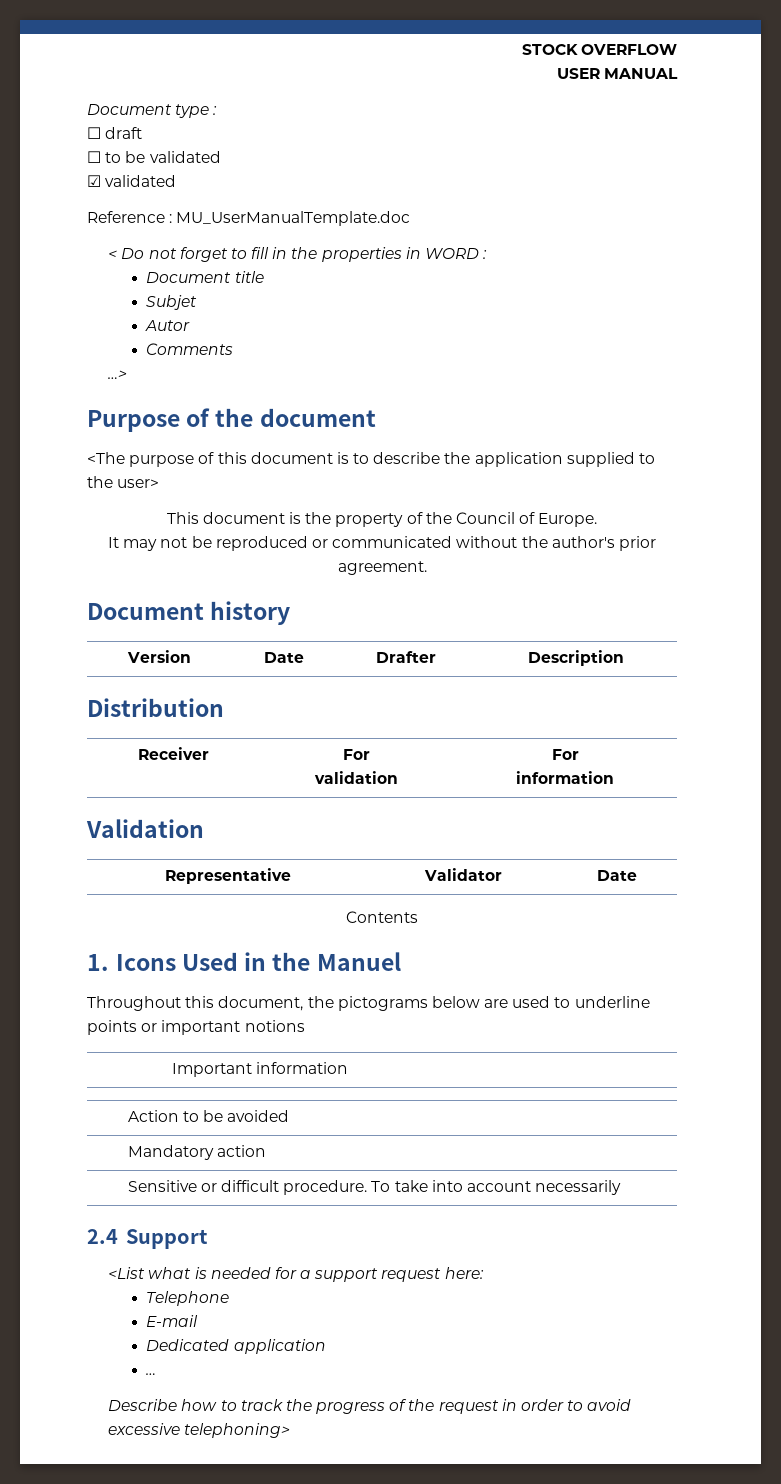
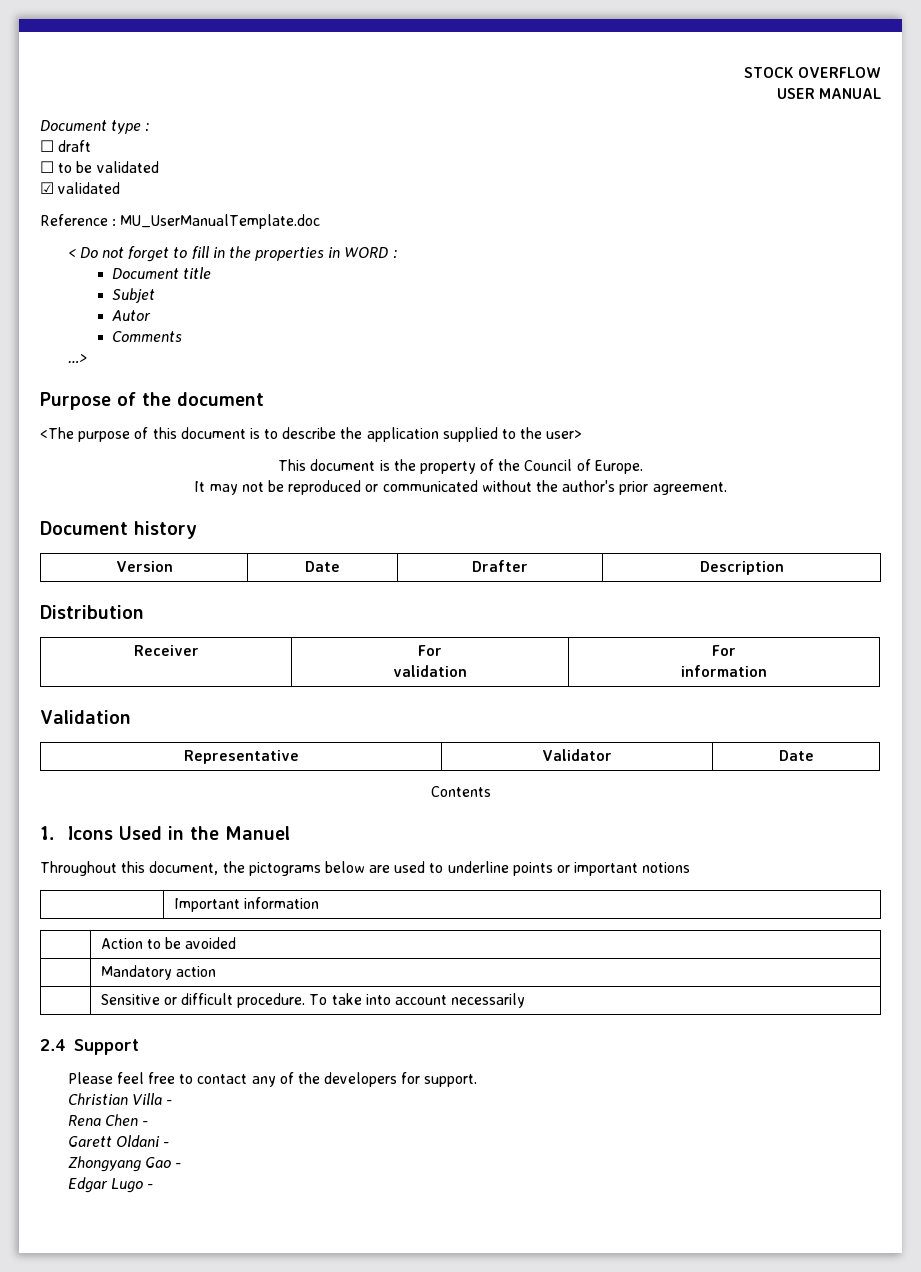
- <List what is needed for a support request here:
- Telephone
- E-mail
- Dedicated application
- …
- Describe how to track the progress of the request in order to avoid excessive telephoning>
+ Please feel free to contact any of the developers for support.
+ Christian Villa -
+ Rena Chen -
+ Garett Oldani -
+ Zhongyang Gao -
+ Edgar Lugo -

